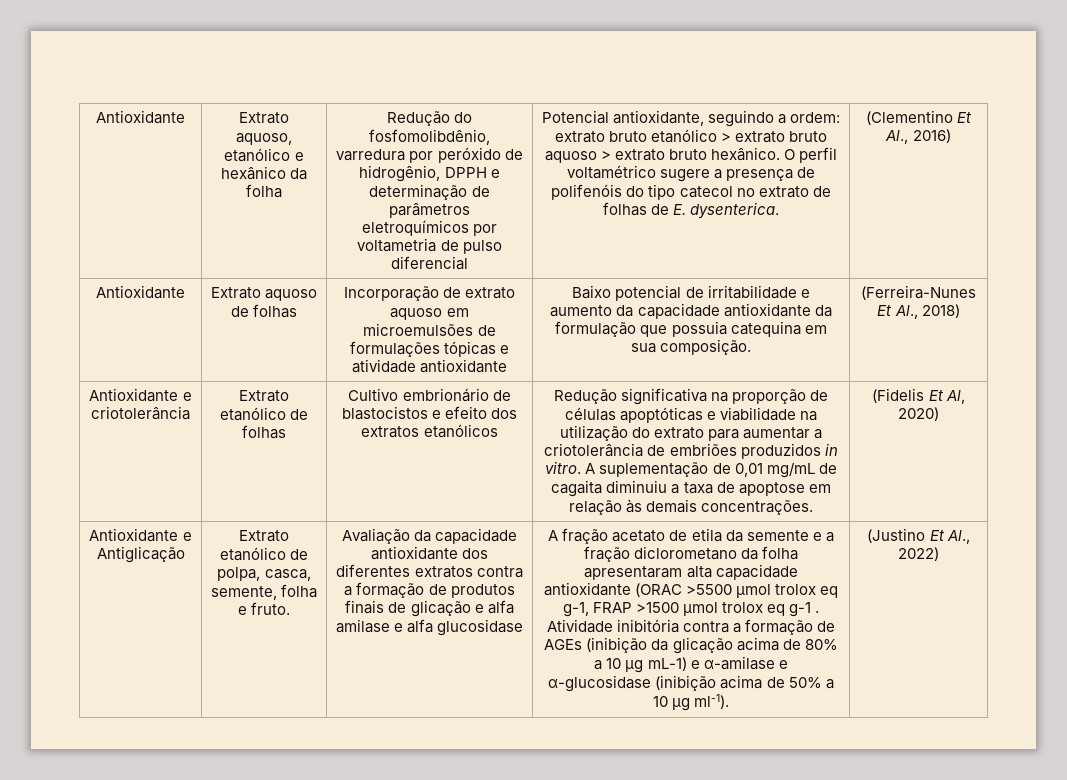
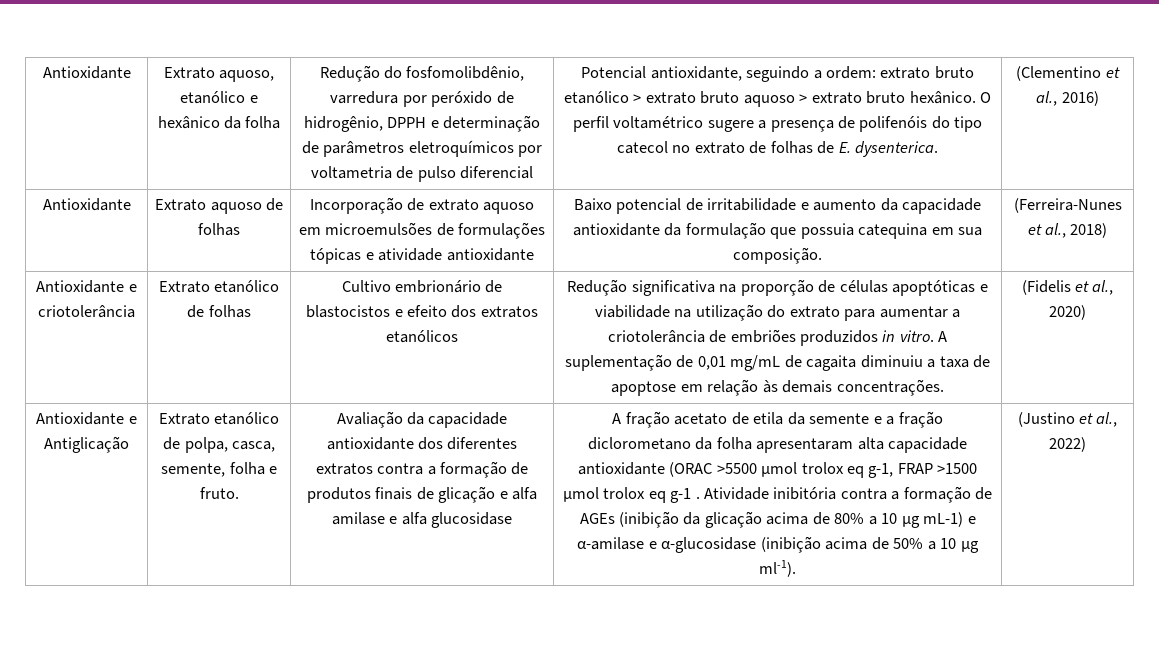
- (Clementino Et Al., 2016)
+ (Clementino et al., 2016)
- Antioxidante | Extrato aquoso de folhas | Incorporação de extrato aquoso em microemulsões de formulações tópicas e atividade antioxidante | Baixo potencial de irritabilidade e aumento da capacidade antioxidante da formulação que possuia catequina em sua composição. | (Ferreira-Nunes Et Al., 2018)
+ Antioxidante | Extrato aquoso de folhas | Incorporação de extrato aquoso em microemulsões de formulações tópicas e atividade antioxidante | Baixo potencial de irritabilidade e aumento da capacidade antioxidante da formulação que possuia catequina em sua composição. | (Ferreira-Nunes et al., 2018)
- (Fidelis Et Al, 2020)
+ (Fidelis et al., 2020)
- (Justino Et Al., 2022)
+ (Justino et al., 2022)

